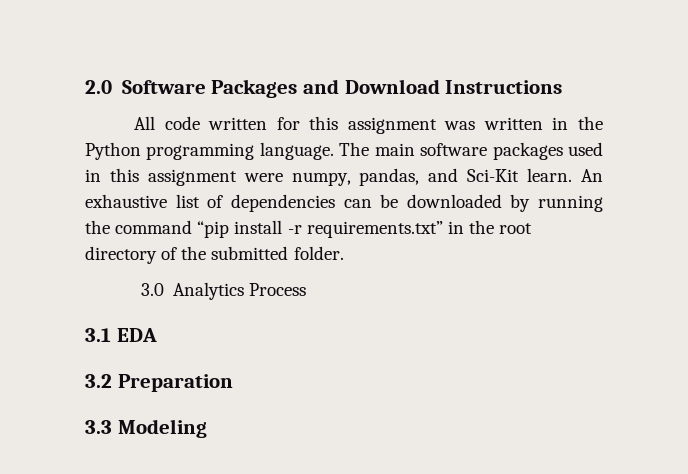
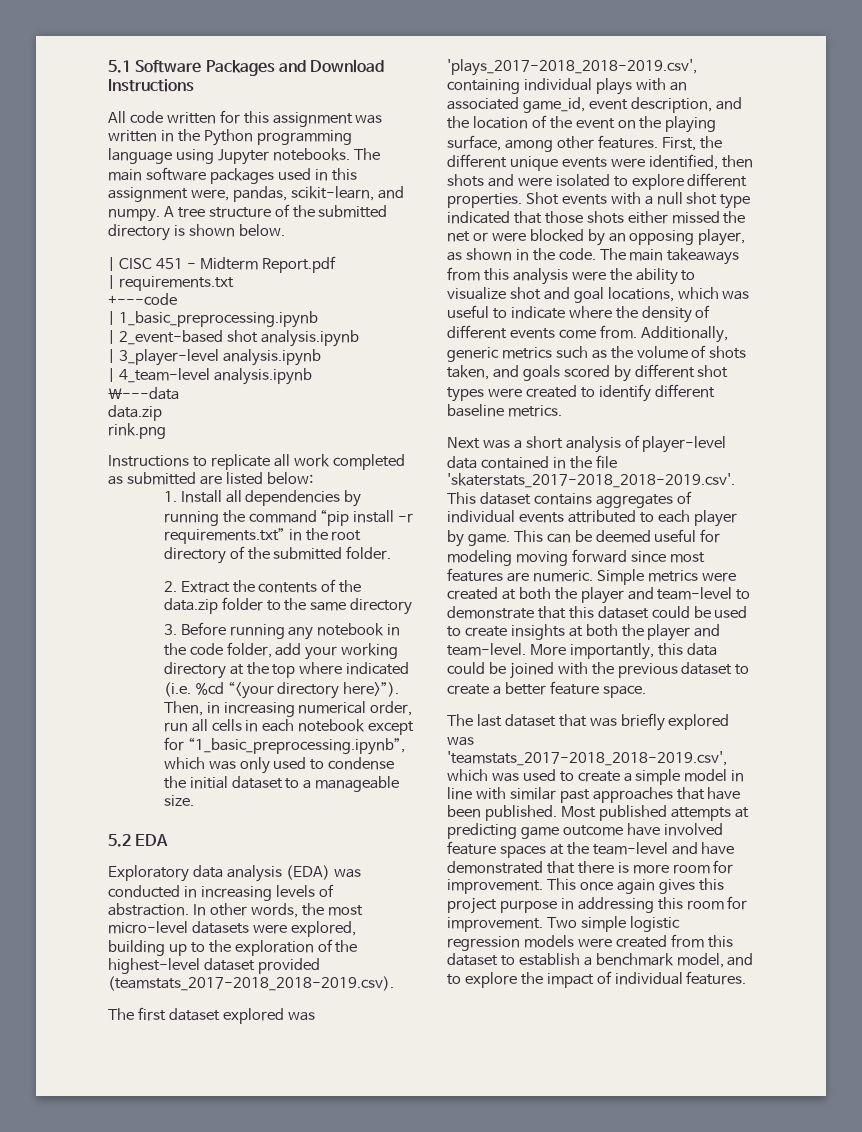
- 2.0 Software Packages and Download Instructions
+ 5.1 Software Packages and Download Instructions
- All code written for this assignment was written in the Python programming language.
+ All code written for this assignment was written in the Python programming language using Jupyter notebooks.
- The main software packages used in this assignment were numpy, pandas, and Sci-Kit learn. An exhaustive list of dependencies can be downloaded by running the command “pip install -r requirements.txt” in the root directory of the submitted folder.
+ The main software packages used in this assignment were, pandas, scikit-learn, and numpy. A tree structure of the submitted directory is shown below.
+ | CISC 451 - Midterm Report.pdf
+ | requirements.txt
+ +---code
+ | 1_basic_preprocessing.ipynb
+ | 2_event-based shot analysis.ipynb
+ | 3_player-level analysis.ipynb
+ | 4_team-level analysis.ipynb
+ \---data
+ data.zip
+ rink.png
+ Instructions to replicate all work completed as submitted are listed below:
+ 1. Install all dependencies by running the command “pip install -r requirements.txt” in the root directory of the submitted folder.
- 3.0 Analytics Process
- 3.1 EDA
- 3.2 Preparation
- 3.3 Modeling
+ 2. Extract the contents of the data.zip folder to the same directory
+ 3. Before running any notebook in the code folder, add your working directory at the top where indicated (i.e. %cd “<your directory here>”). Then, in increasing numerical order, run all cells in each notebook except for “1_basic_preprocessing.ipynb”, which was only used to condense the initial dataset to a manageable size.
+ 5.2 EDA
+ Exploratory data analysis (EDA) was conducted in increasing levels of abstraction. In other words, the most micro-level datasets were explored, building up to the exploration of the highest-level dataset provided (teamstats_2017-2018_2018-2019.csv).
+ The first dataset explored was 'plays_2017-2018_2018-2019.csv', containing individual plays with an associated game_id, event description, and the location of the event on the playing surface, among other features. First, the different unique events were identified, then shots and were isolated to explore different properties. Shot events with a null shot type indicated that those shots either missed the net or were blocked by an opposing player, as shown in the code. The main takeaways from this analysis were the ability to visualize shot and goal locations, which was useful to indicate where the density of different events come from. Additionally, generic metrics such as the volume of shots taken, and goals scored by different shot types were created to identify different baseline metrics.
+ Next was a short analysis of player-level data contained in the file 'skaterstats_2017-2018_2018-2019.csv'. This dataset contains aggregates of individual events attributed to each player by game. This can be deemed useful for modeling moving forward since most features are numeric. Simple metrics were created at both the player and team-level to demonstrate that this dataset could be used to create insights at both the player and team-level. More importantly, this data could be joined with the previous dataset to create a better feature space.
+ The last dataset that was briefly explored was 'teamstats_2017-2018_2018-2019.csv', which was used to create a simple model in line with similar past approaches that have been published. Most published attempts at predicting game outcome have involved feature spaces at the team-level and have demonstrated that there is more room for improvement. This once again gives this project purpose in addressing this room for improvement. Two simple logistic regression models were created from this dataset to establish a benchmark model, and to explore the impact of individual features.

